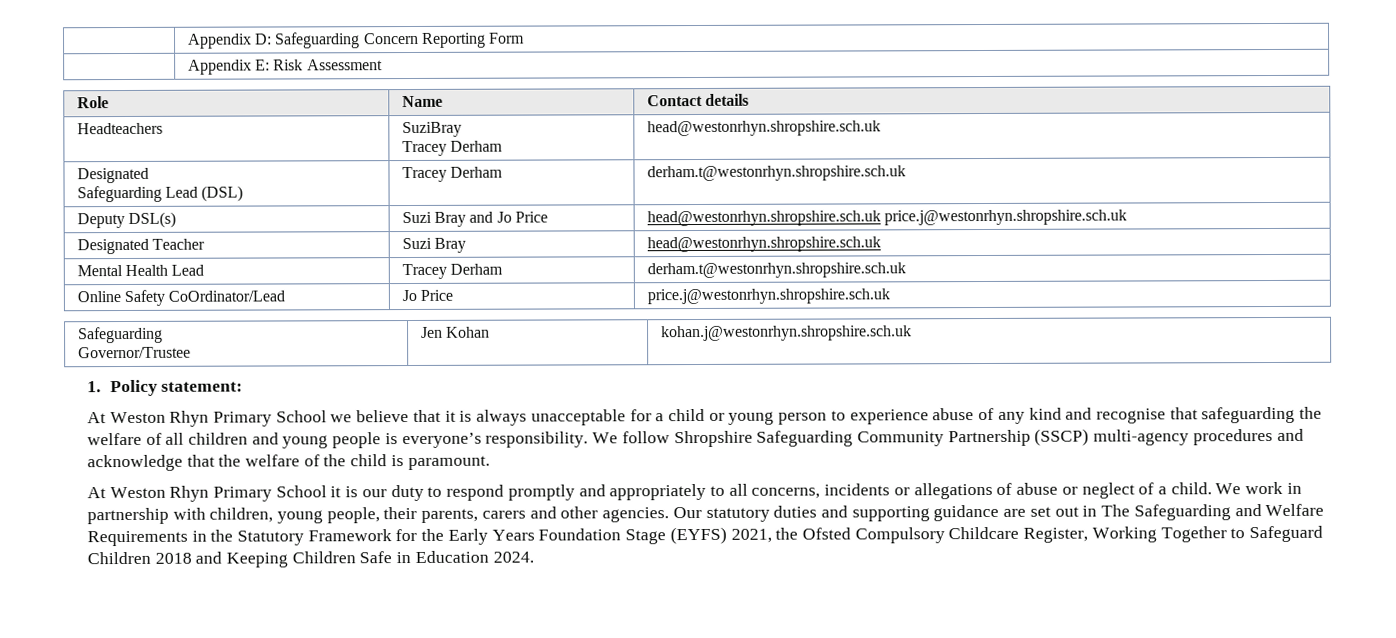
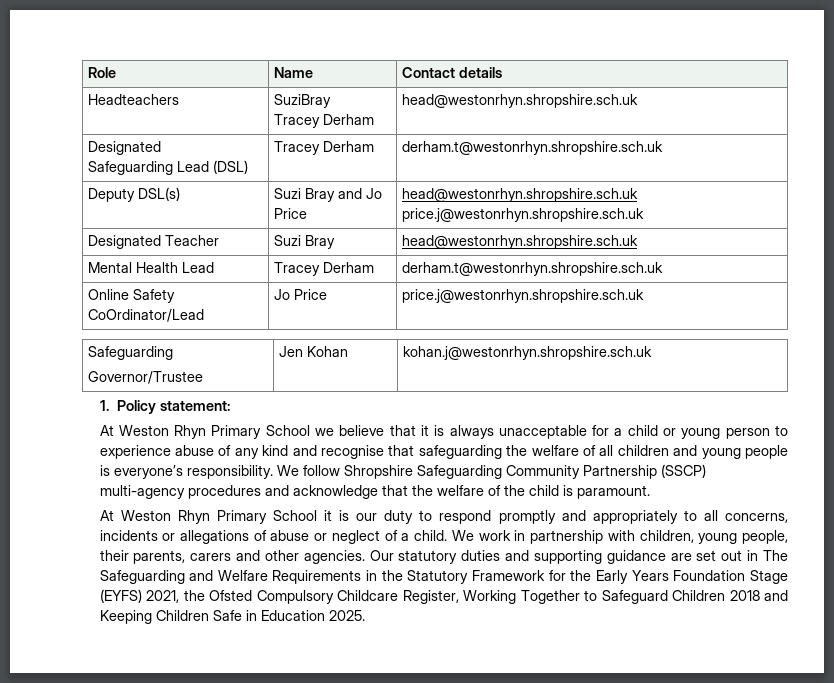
- | Appendix D: Safeguarding Concern Reporting Form
- | Appendix E: Risk Assessment
- Our statutory duties and supporting guidance are set out in The Safeguarding and Welfare Requirements in the Statutory Framework for the Early Years Foundation Stage (EYFS) 2021, the Ofsted Compulsory Childcare Register, Working Together to Safeguard Children 2018 and Keeping Children Safe in Education 2024.
+ Our statutory duties and supporting guidance are set out in The Safeguarding and Welfare Requirements in the Statutory Framework for the Early Years Foundation Stage (EYFS) 2021, the Ofsted Compulsory Childcare Register, Working Together to Safeguard Children 2018 and Keeping Children Safe in Education 2025.

